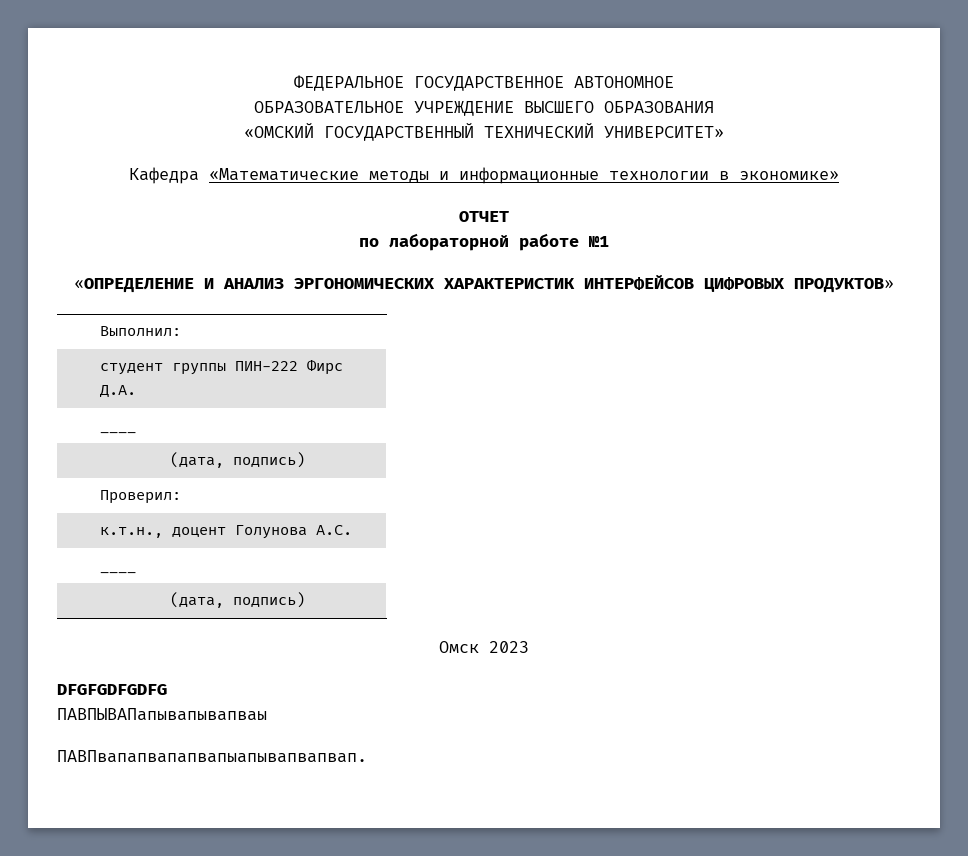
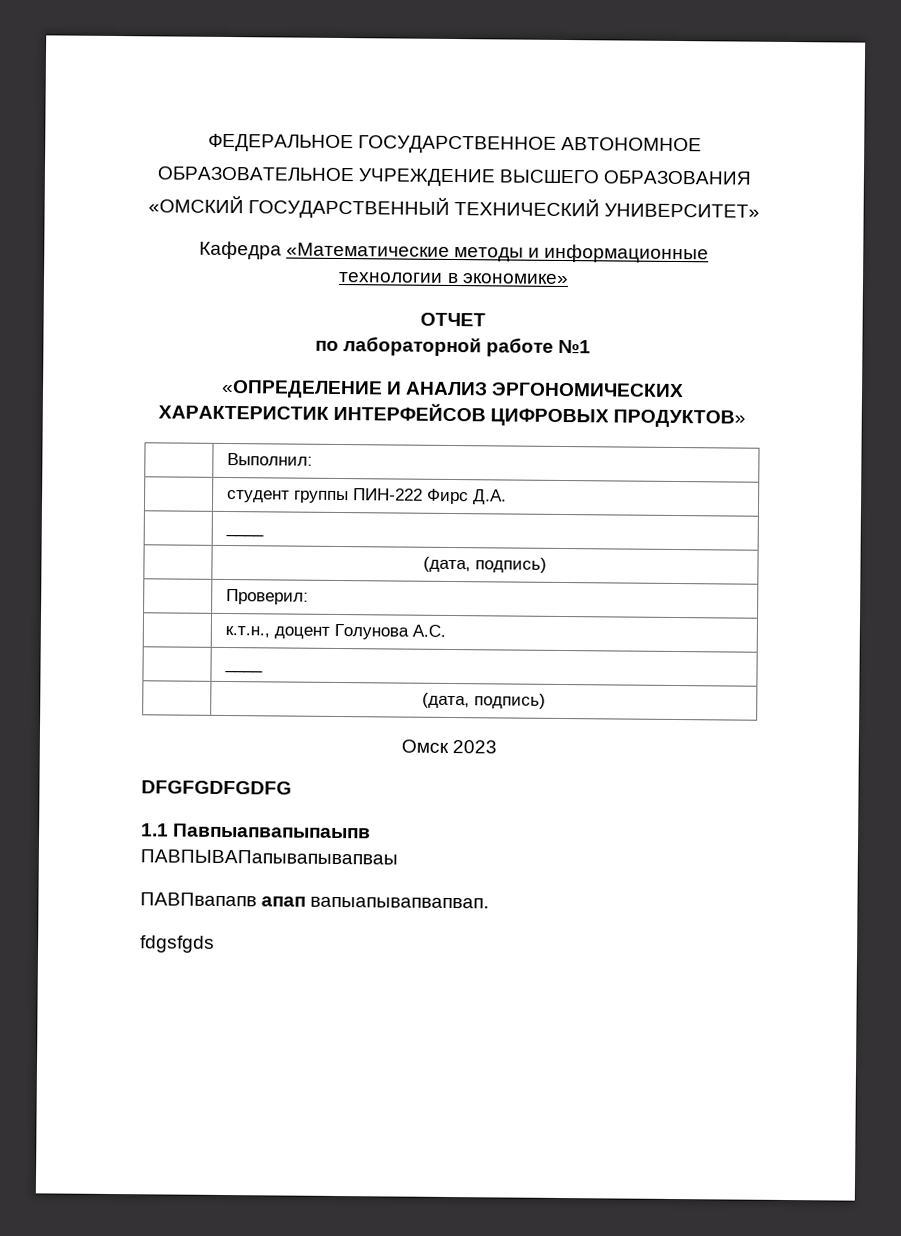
+ 1.1 Павпыапвапыпаыпв
- ПАВПвапапвапапвапыапывапвапвап.
+ ПАВПвапапв апап вапыапывапвапвап.
+ fdgsfgds

